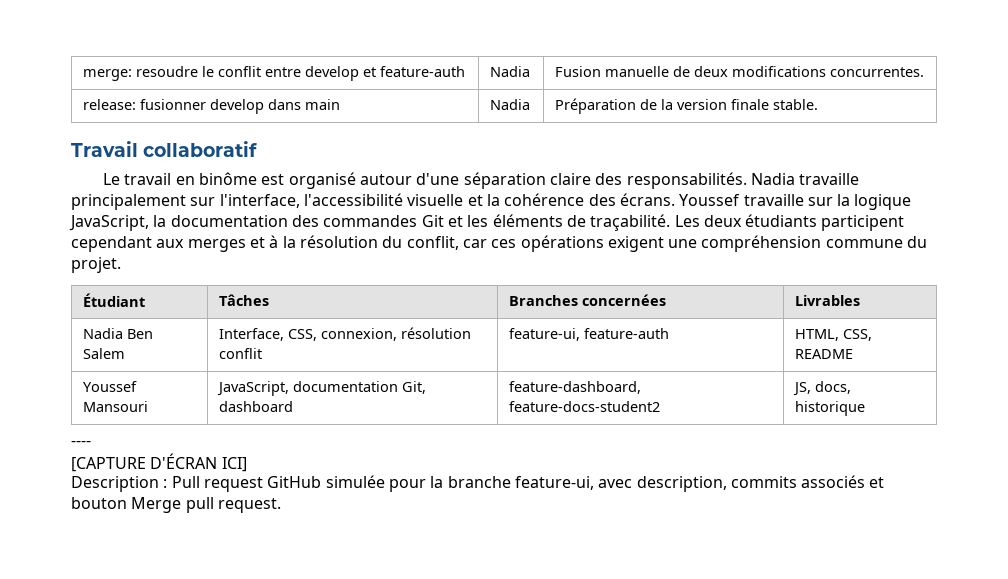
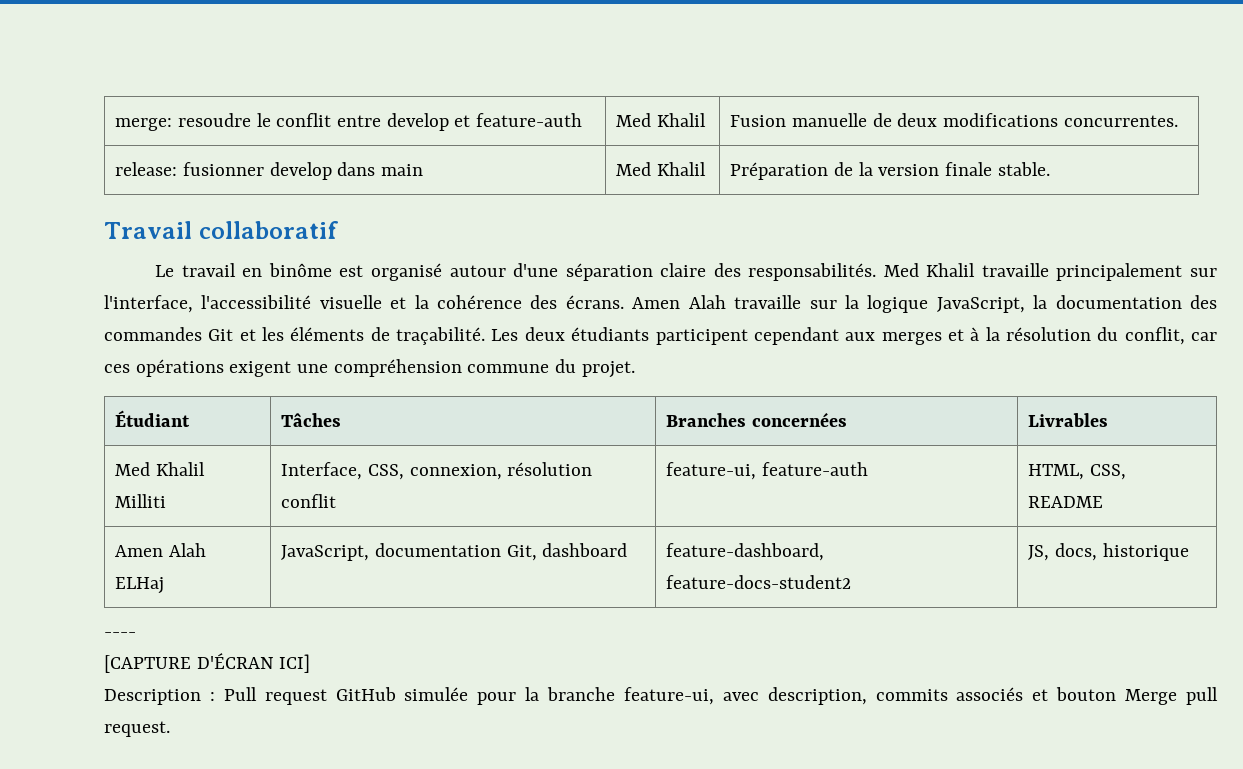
- merge: resoudre le conflit entre develop et feature-auth | Nadia | Fusion manuelle de deux modifications concurrentes.
+ merge: resoudre le conflit entre develop et feature-auth | Med Khalil | Fusion manuelle de deux modifications concurrentes.
- release: fusionner develop dans main | Nadia | Préparation de la version finale stable.
+ release: fusionner develop dans main | Med Khalil | Préparation de la version finale stable.
- Nadia travaille principalement sur l'interface, l'accessibilité visuelle et la cohérence des écrans.
+ Med Khalil travaille principalement sur l'interface, l'accessibilité visuelle et la cohérence des écrans.
- Youssef travaille sur la logique JavaScript, la documentation des commandes Git et les éléments de traçabilité.
+ Amen Alah travaille sur la logique JavaScript, la documentation des commandes Git et les éléments de traçabilité.
- Nadia Ben Salem | Interface, CSS, connexion, résolution conflit | feature-ui, feature-auth | HTML, CSS, README
+ Med Khalil Milliti | Interface, CSS, connexion, résolution conflit | feature-ui, feature-auth | HTML, CSS, README
- Youssef Mansouri | JavaScript, documentation Git, dashboard | feature-dashboard, feature-docs-student2 | JS, docs, historique
+ Amen Alah ELHaj | JavaScript, documentation Git, dashboard | feature-dashboard, feature-docs-student2 | JS, docs, historique

